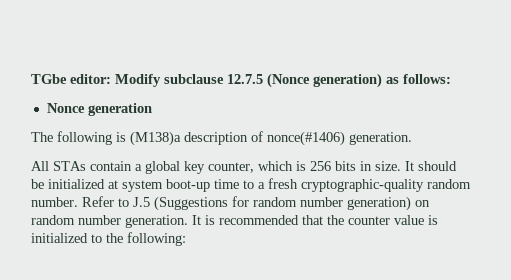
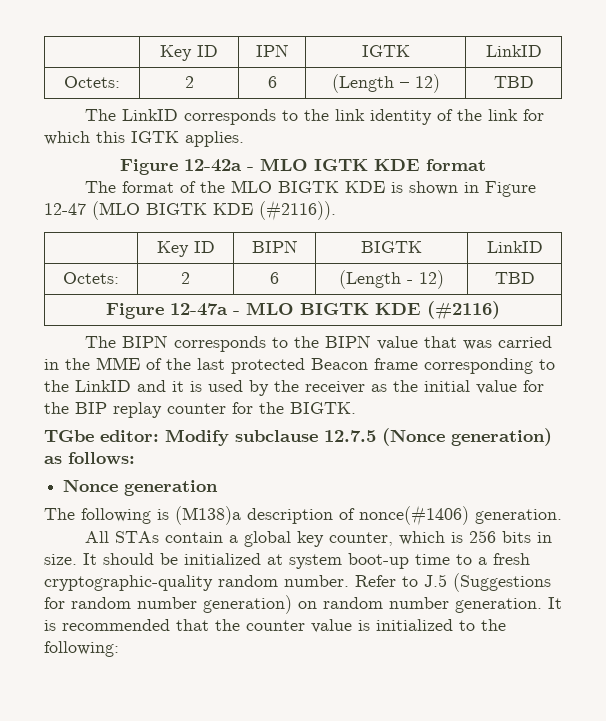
+ | Key ID | IPN | IGTK | LinkID
+ Octets: | 2 | 6 | (Length – 12) | TBD
+ The LinkID corresponds to the link identity of the link for which this IGTK applies.
+ Figure 12-42a - MLO IGTK KDE format
+ The format of the MLO BIGTK KDE is shown in Figure 12-47 (MLO BIGTK KDE (#2116)).
+ | Key ID | BIPN | BIGTK | LinkID
+ Octets: | 2 | 6 | (Length - 12) | TBD
+ Figure 12-47a - MLO BIGTK KDE (#2116)
+ The BIPN corresponds to the BIPN value that was carried in the MME of the last protected Beacon frame corresponding to the LinkID and it is used by the receiver as the initial value for the BIP replay counter for the BIGTK.

